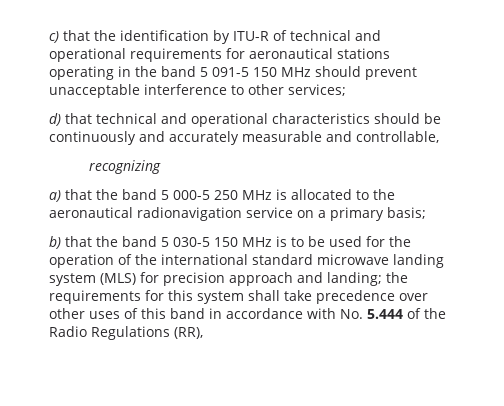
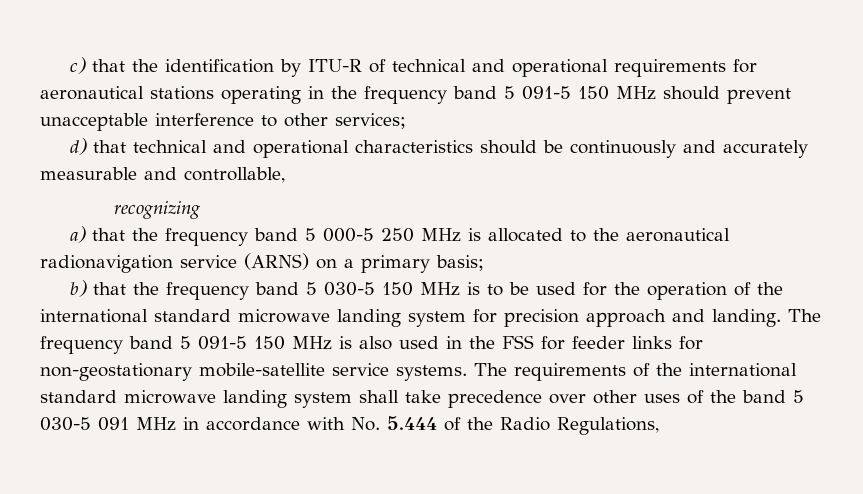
- c) that the identification by ITU-R of technical and operational requirements for aeronautical stations operating in the band 5 091-5 150 MHz should prevent unacceptable interference to other services;
+ c) that the identification by ITU-R of technical and operational requirements for aeronautical stations operating in the frequency band 5 091-5 150 MHz should prevent unacceptable interference to other services;
- a) that the band 5 000-5 250 MHz is allocated to the aeronautical radionavigation service on a primary basis;
+ a) that the frequency band 5 000-5 250 MHz is allocated to the aeronautical radionavigation service (ARNS) on a primary basis;
- b) that the band 5 030-5 150 MHz is to be used for the operation of the international standard microwave landing system (MLS) for precision approach and landing; the requirements for this system shall take precedence over other uses of this band in accordance with No. 5.444 of the Radio Regulations (RR),
+ b) that the frequency band 5 030-5 150 MHz is to be used for the operation of the international standard microwave landing system for precision approach and landing. The frequency band 5 091-5 150 MHz is also used in the FSS for feeder links for non-geostationary mobile-satellite service systems. The requirements of the international standard microwave landing system shall take precedence over other uses of the band 5 030-5 091 MHz in accordance with No. 5.444 of the Radio Regulations,

